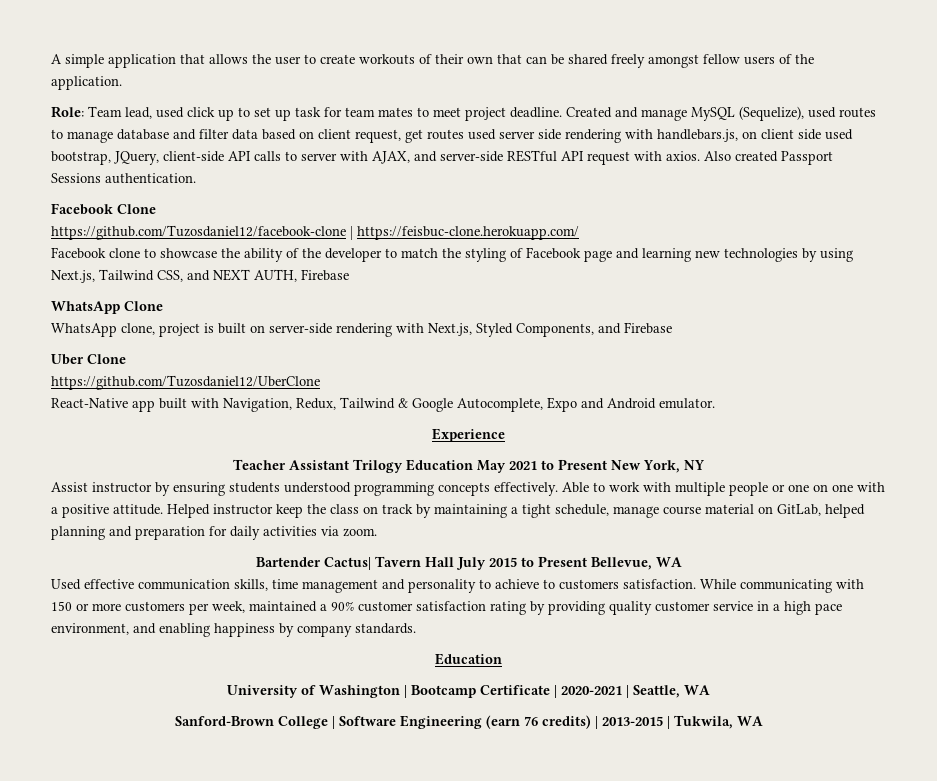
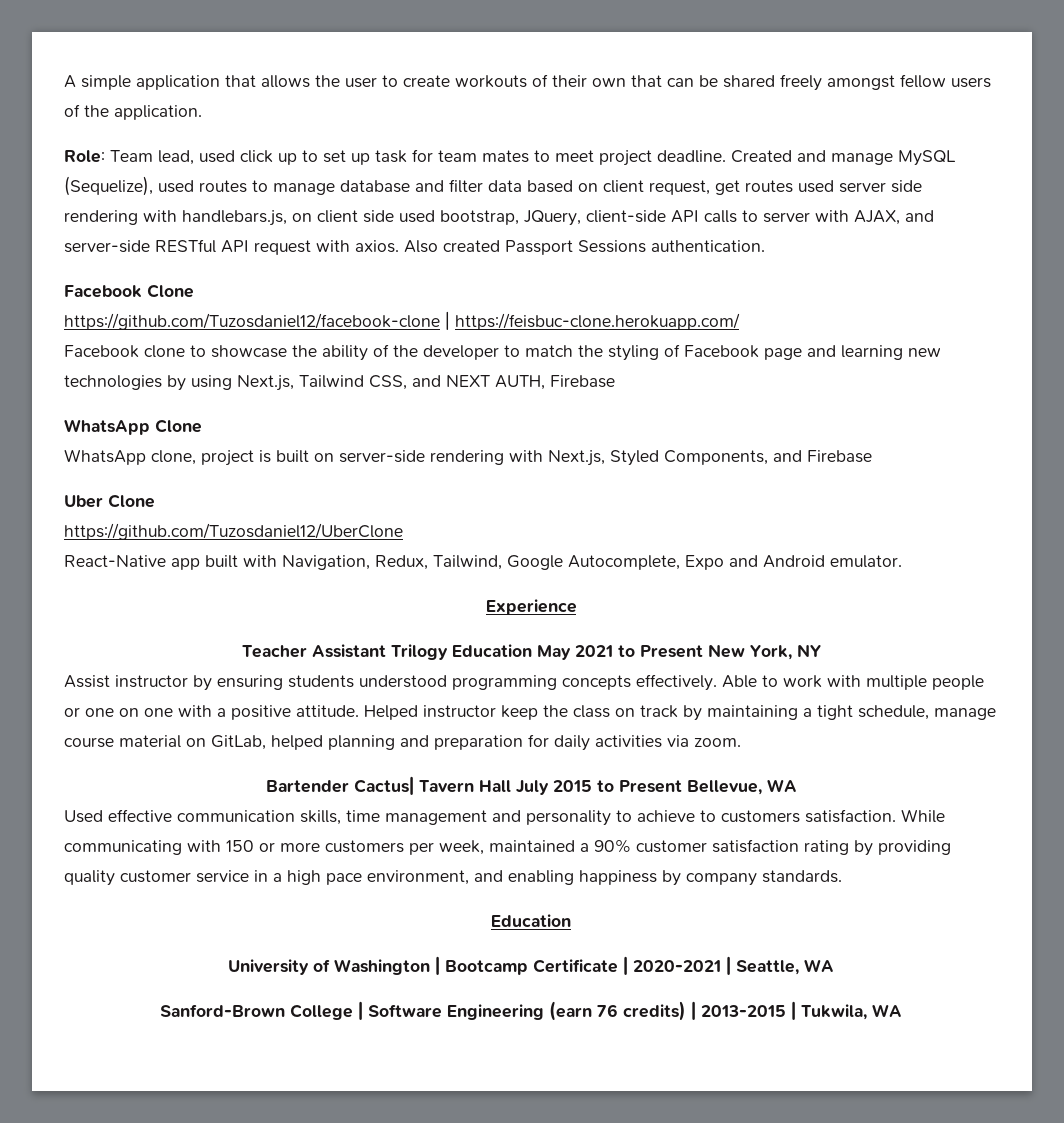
- React-Native app built with Navigation, Redux, Tailwind & Google Autocomplete, Expo and Android emulator.
+ React-Native app built with Navigation, Redux, Tailwind, Google Autocomplete, Expo and Android emulator.

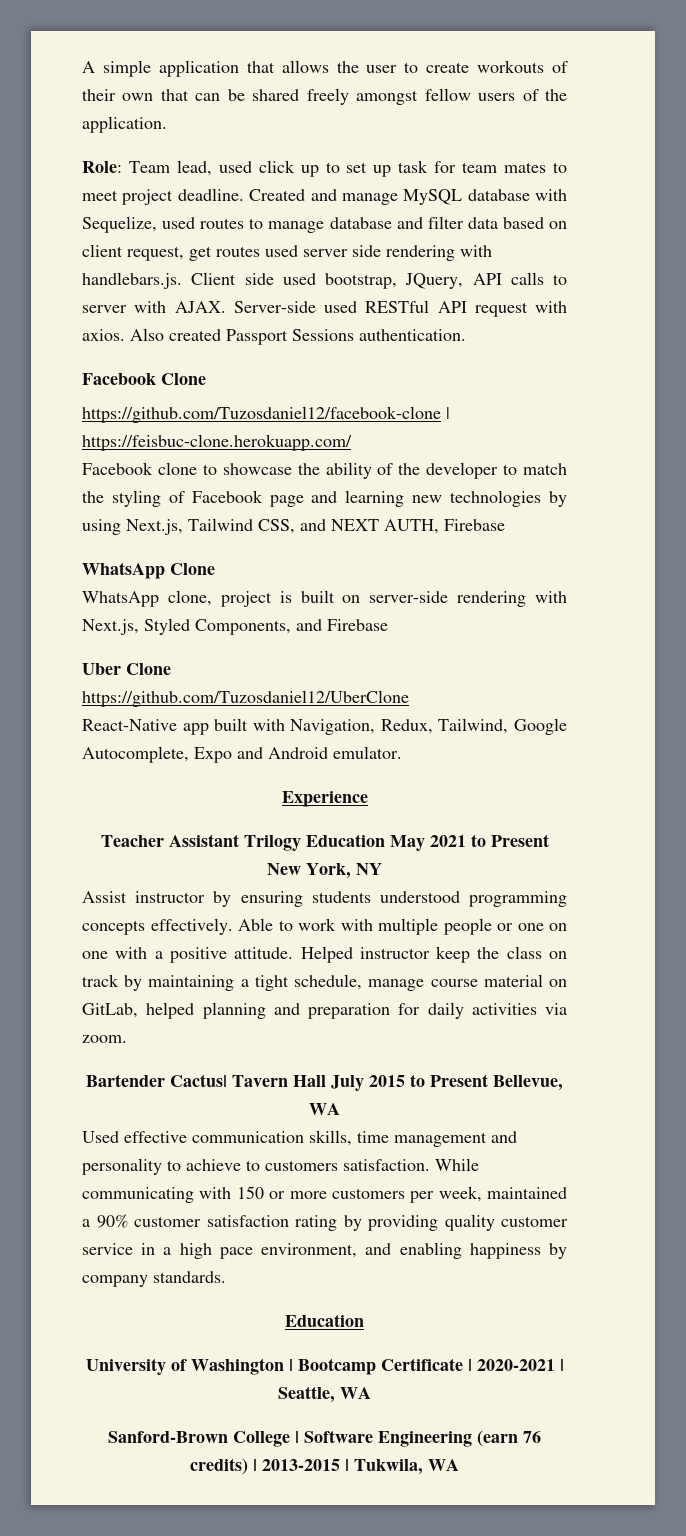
- Created and manage MySQL (Sequelize), used routes to manage database and filter data based on client request, get routes used server side rendering with handlebars.js, on client side used bootstrap, JQuery, client-side API calls to server with AJAX, and server-side RESTful API request with axios.
+ Created and manage MySQL database with Sequelize, used routes to manage database and filter data based on client request, get routes used server side rendering with handlebars.js. Client side used bootstrap, JQuery, API calls to server with AJAX. Server-side used RESTful API request with axios.

